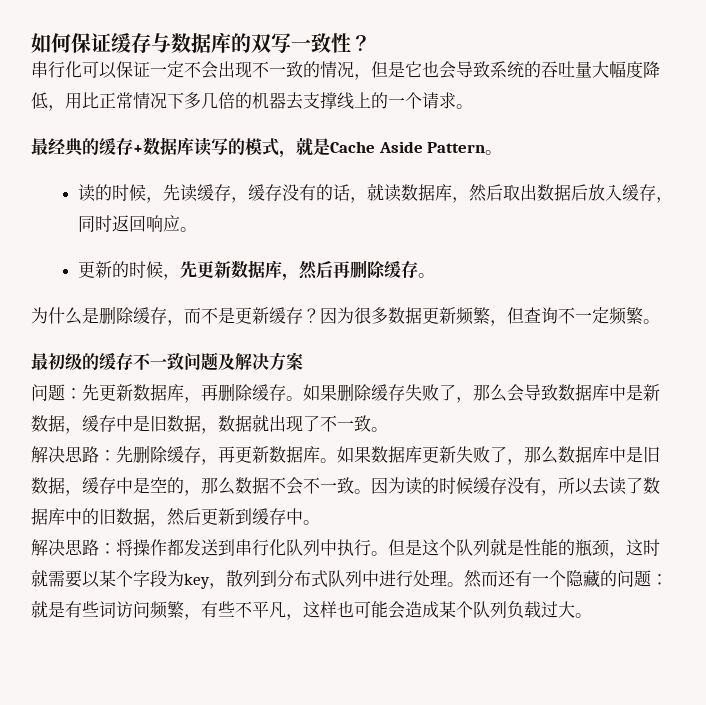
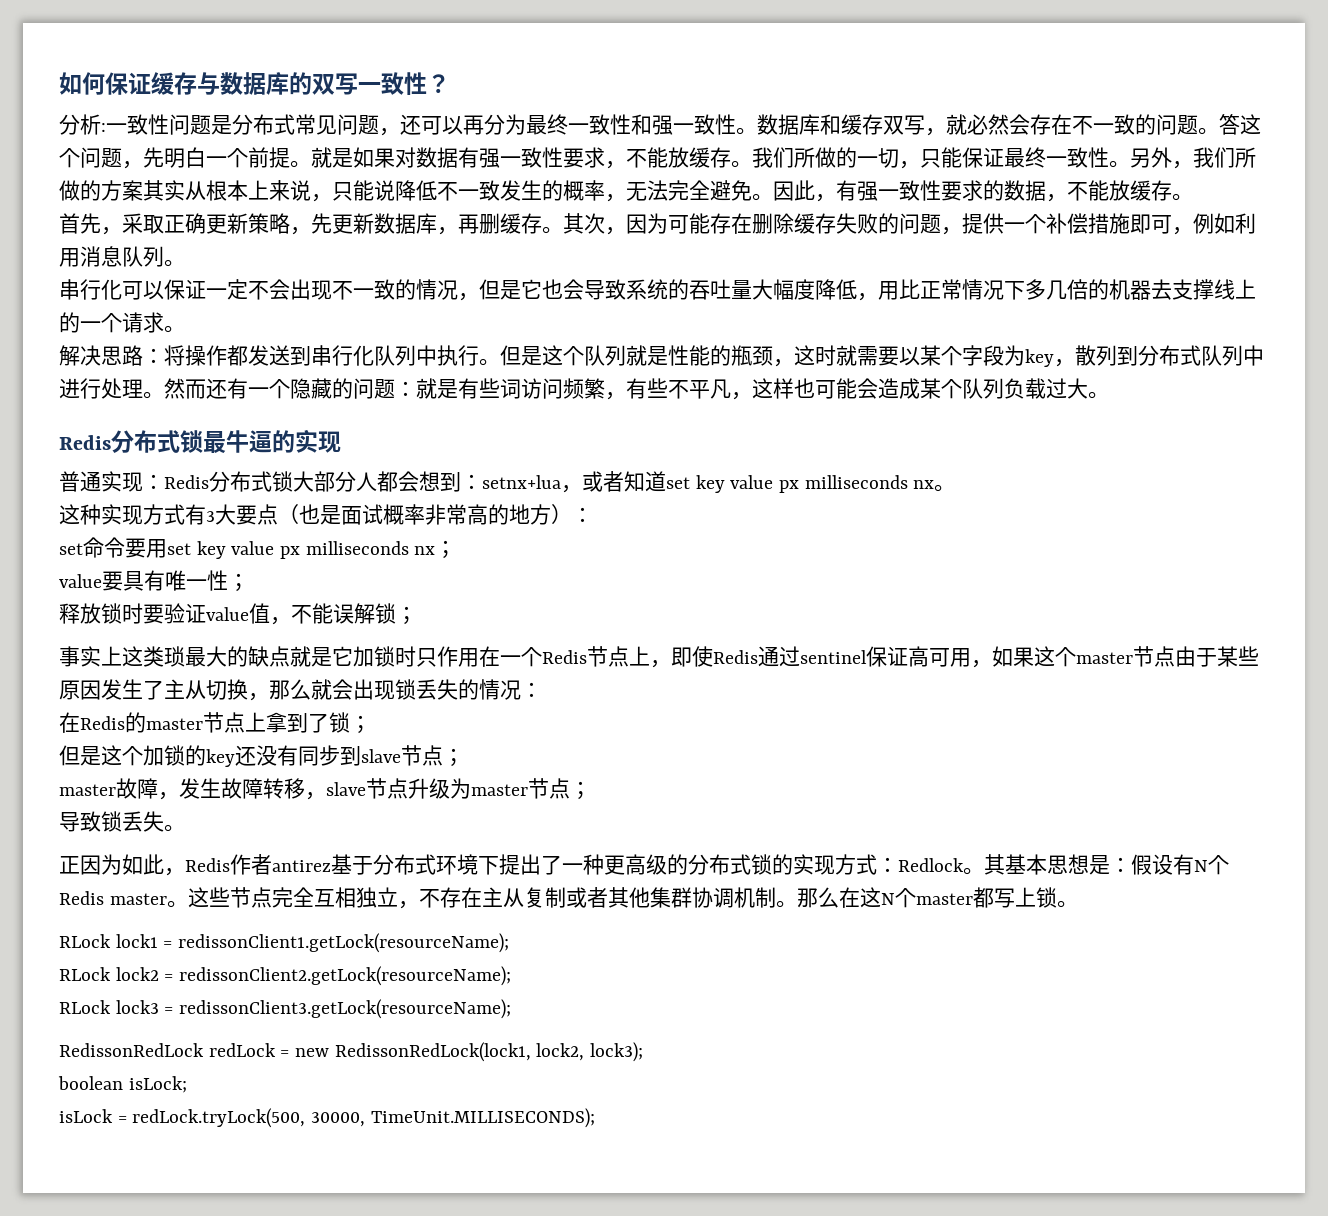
+ 分析:一致性问题是分布式常见问题，还可以再分为最终一致性和强一致性。数据库和缓存双写，就必然会存在不一致的问题。答这个问题，先明白一个前提。就是如果对数据有强一致性要求，不能放缓存。我们所做的一切，只能保证最终一致性。另外，我们所做的方案其实从根本上来说，只能说降低不一致发生的概率，无法完全避免。因此，有强一致性要求的数据，不能放缓存。
+ 首先，采取正确更新策略，先更新数据库，再删缓存。其次，因为可能存在删除缓存失败的问题，提供一个补偿措施即可，例如利用消息队列。
- 最经典的缓存+数据库读写的模式，就是Cache Aside Pattern。
- 读的时候，先读缓存，缓存没有的话，就读数据库，然后取出数据后放入缓存，同时返回响应。
- 更新的时候，先更新数据库，然后再删除缓存。
- 为什么是删除缓存，而不是更新缓存？因为很多数据更新频繁，但查询不一定频繁。
- 最初级的缓存不一致问题及解决方案
- 问题：先更新数据库，再删除缓存。如果删除缓存失败了，那么会导致数据库中是新数据，缓存中是旧数据，数据就出现了不一致。
- 解决思路：先删除缓存，再更新数据库。如果数据库更新失败了，那么数据库中是旧数据，缓存中是空的，那么数据不会不一致。因为读的时候缓存没有，所以去读了数据库中的旧数据，然后更新到缓存中。
+ Redis分布式锁最牛逼的实现
+ 普通实现：Redis分布式锁大部分人都会想到：setnx+lua，或者知道set key value px milliseconds nx。
+ 这种实现方式有3大要点（也是面试概率非常高的地方）：
+ set命令要用set key value px milliseconds nx；
+ value要具有唯一性；
+ 释放锁时要验证value值，不能误解锁；
+ 事实上这类琐最大的缺点就是它加锁时只作用在一个Redis节点上，即使Redis通过sentinel保证高可用，如果这个master节点由于某些原因发生了主从切换，那么就会出现锁丢失的情况：
+ 在Redis的master节点上拿到了锁；
+ 但是这个加锁的key还没有同步到slave节点；
+ master故障，发生故障转移，slave节点升级为master节点；
+ 导致锁丢失。
+ 正因为如此，Redis作者antirez基于分布式环境下提出了一种更高级的分布式锁的实现方式：Redlock。其基本思想是：假设有N个Redis master。这些节点完全互相独立，不存在主从复制或者其他集群协调机制。那么在这N个master都写上锁。
+ RLock lock1 = redissonClient1.getLock(resourceName);
+ RLock lock2 = redissonClient2.getLock(resourceName);
+ RLock lock3 = redissonClient3.getLock(resourceName);
+ RedissonRedLock redLock = new RedissonRedLock(lock1, lock2, lock3);
+ boolean isLock;
+ isLock = redLock.tryLock(500, 30000, TimeUnit.MILLISECONDS);

